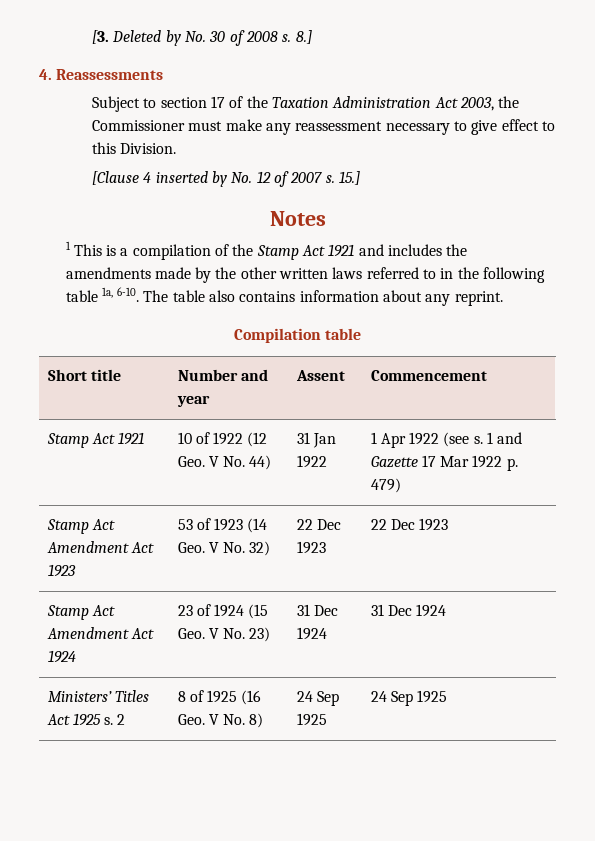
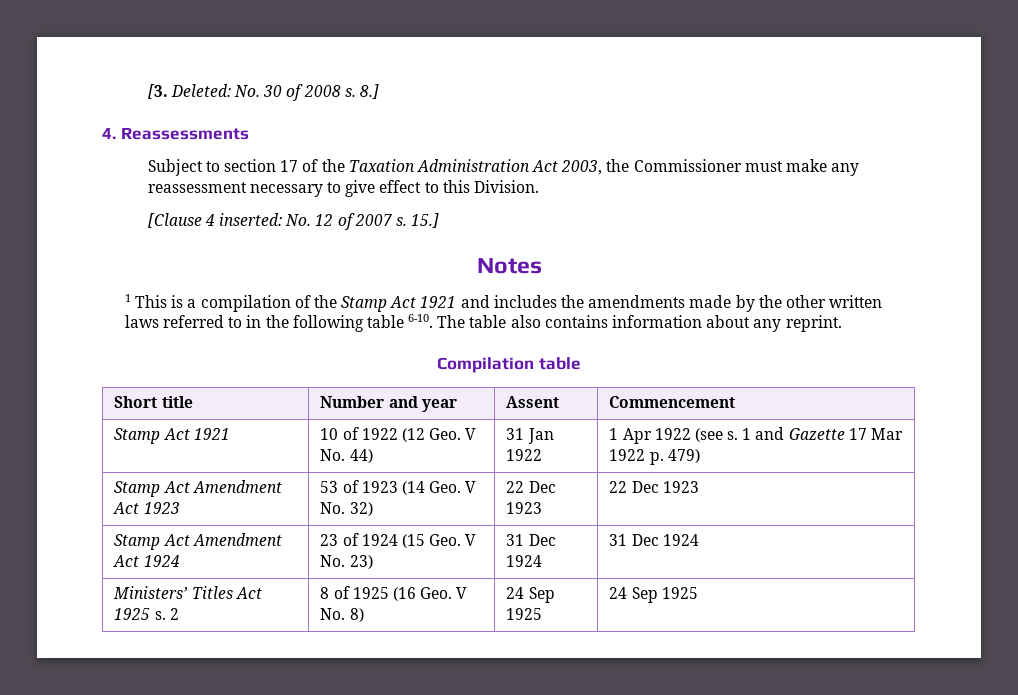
- [3. Deleted by No. 30 of 2008 s.
+ [3. Deleted: No. 30 of 2008 s.
- [Clause 4 inserted by No. 12 of 2007 s.
+ [Clause 4 inserted: No. 12 of 2007 s.
- 1 This is a compilation of the Stamp Act 1921 and includes the amendments made by the other written laws referred to in the following table 1a, 6-10.
+ 1 This is a compilation of the Stamp Act 1921 and includes the amendments made by the other written laws referred to in the following table 6-10.

